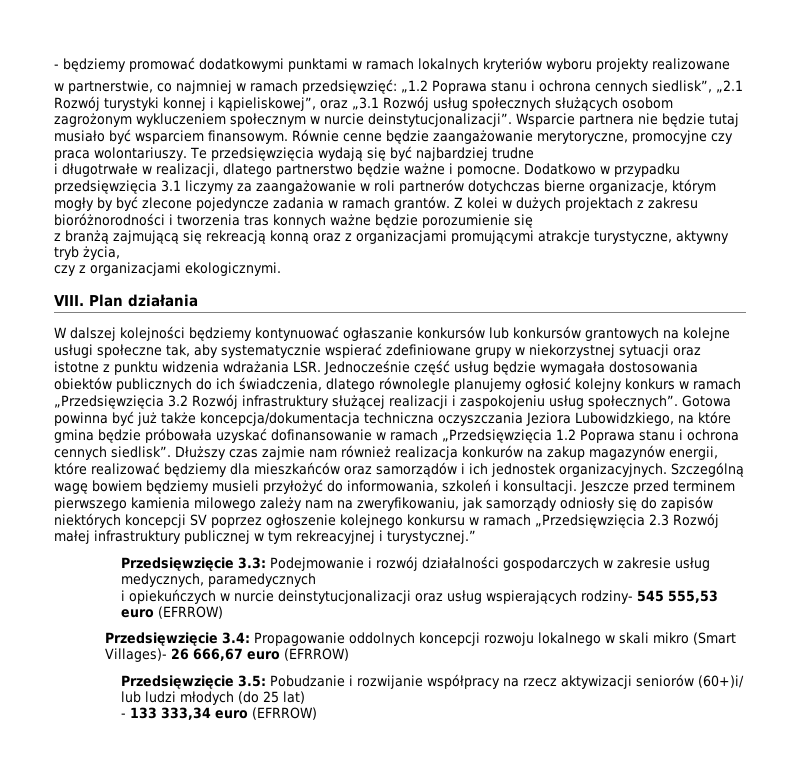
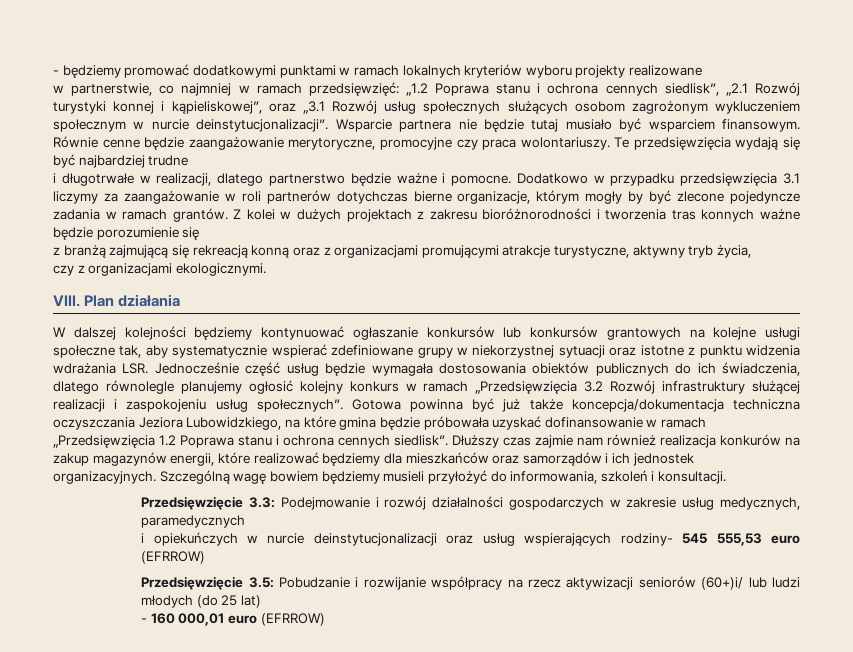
- Jeszcze przed terminem pierwszego kamienia milowego zależy nam na zweryfikowaniu, jak samorządy odniosły się do zapisów niektórych koncepcji SV poprzez ogłoszenie kolejnego konkursu w ramach „Przedsięwzięcia 2.3 Rozwój małej infrastruktury publicznej w tym rekreacyjnej i turystycznej.”
- Przedsięwzięcie 3.4: Propagowanie oddolnych koncepcji rozwoju lokalnego w skali mikro (Smart Villages)- 26 666,67 euro (EFRROW)
- - 133 333,34 euro (EFRROW)
+ - 160 000,01 euro (EFRROW)

